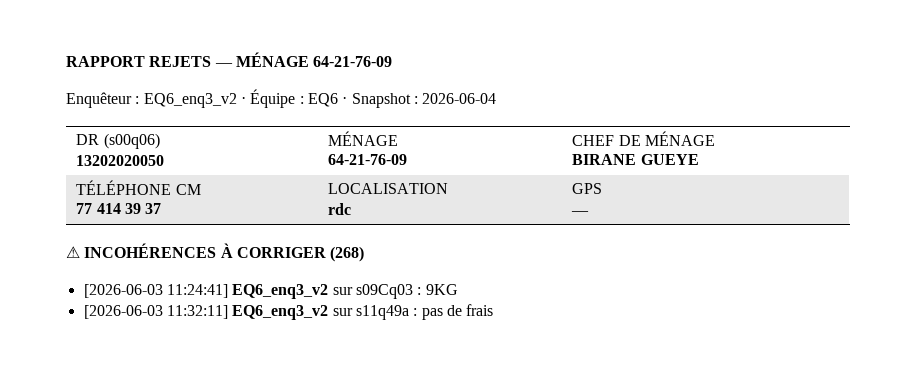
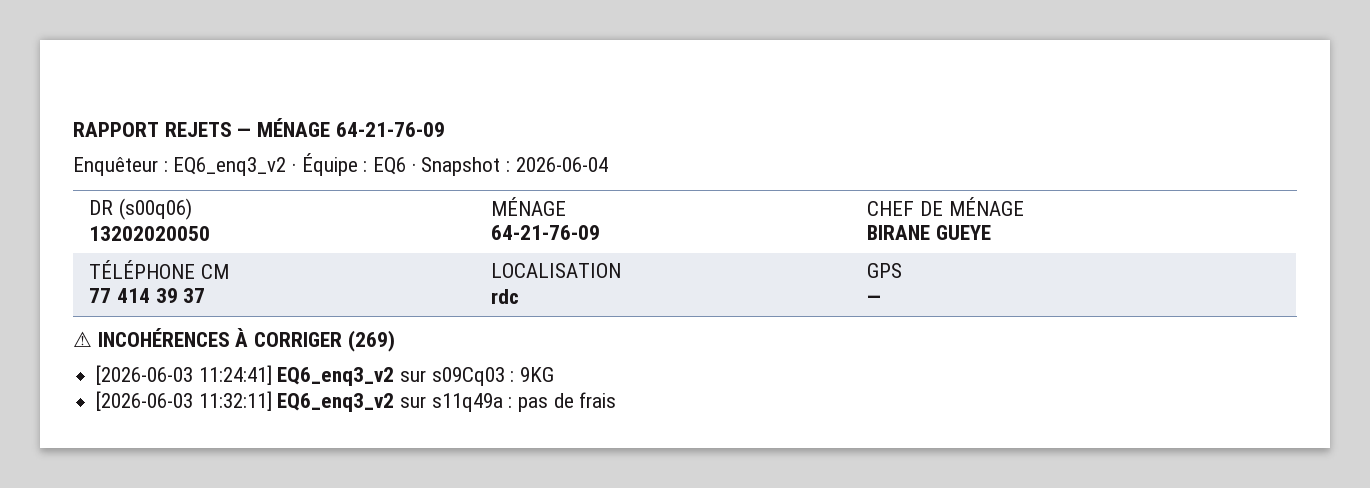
- ⚠ INCOHÉRENCES À CORRIGER (268)
+ ⚠ INCOHÉRENCES À CORRIGER (269)

